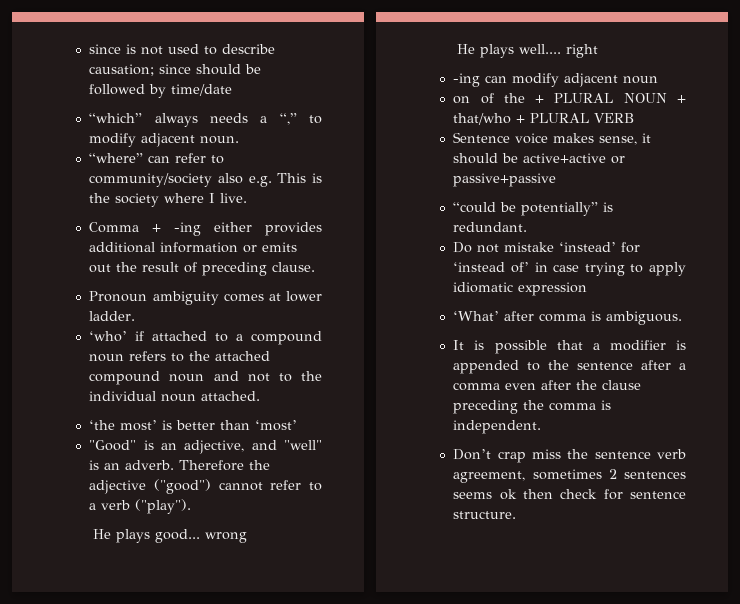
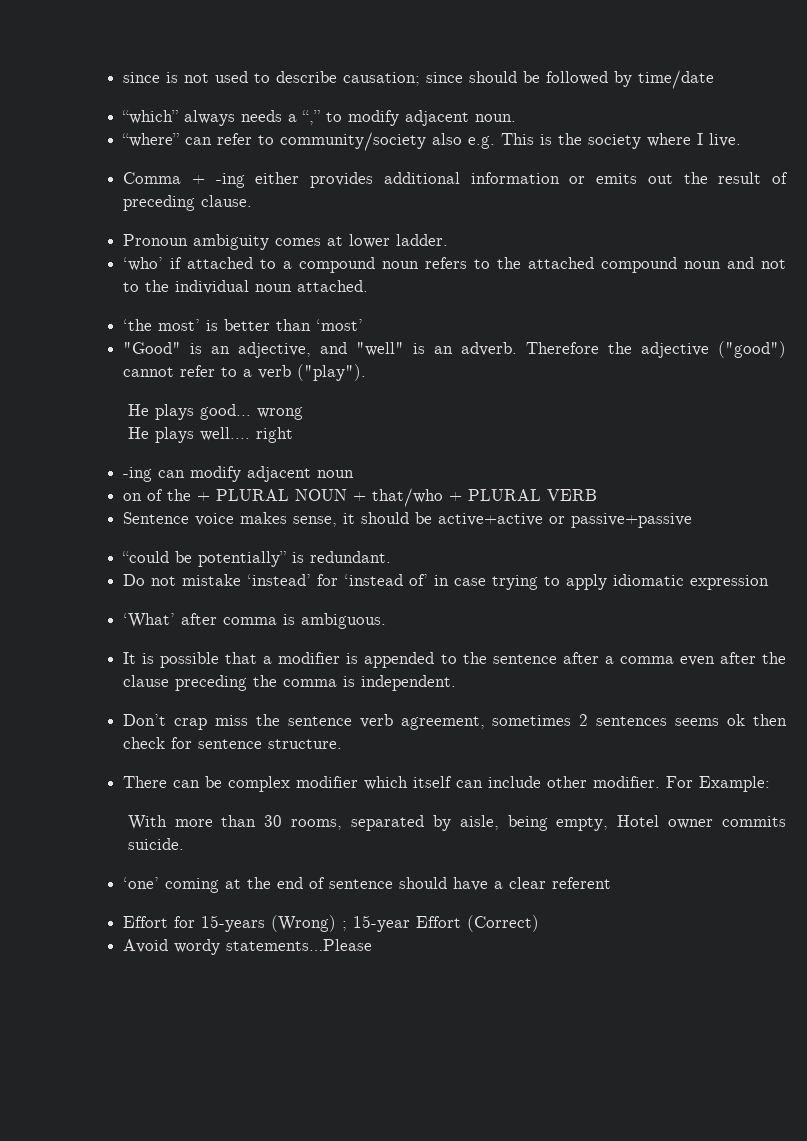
+ There can be complex modifier which itself can include other modifier. For Example:
+ With more than 30 rooms, separated by aisle, being empty, Hotel owner commits suicide.
+ ‘one’ coming at the end of sentence should have a clear referent
+ Effort for 15-years (Wrong) ; 15-year Effort (Correct)
+ Avoid wordy statements…Please

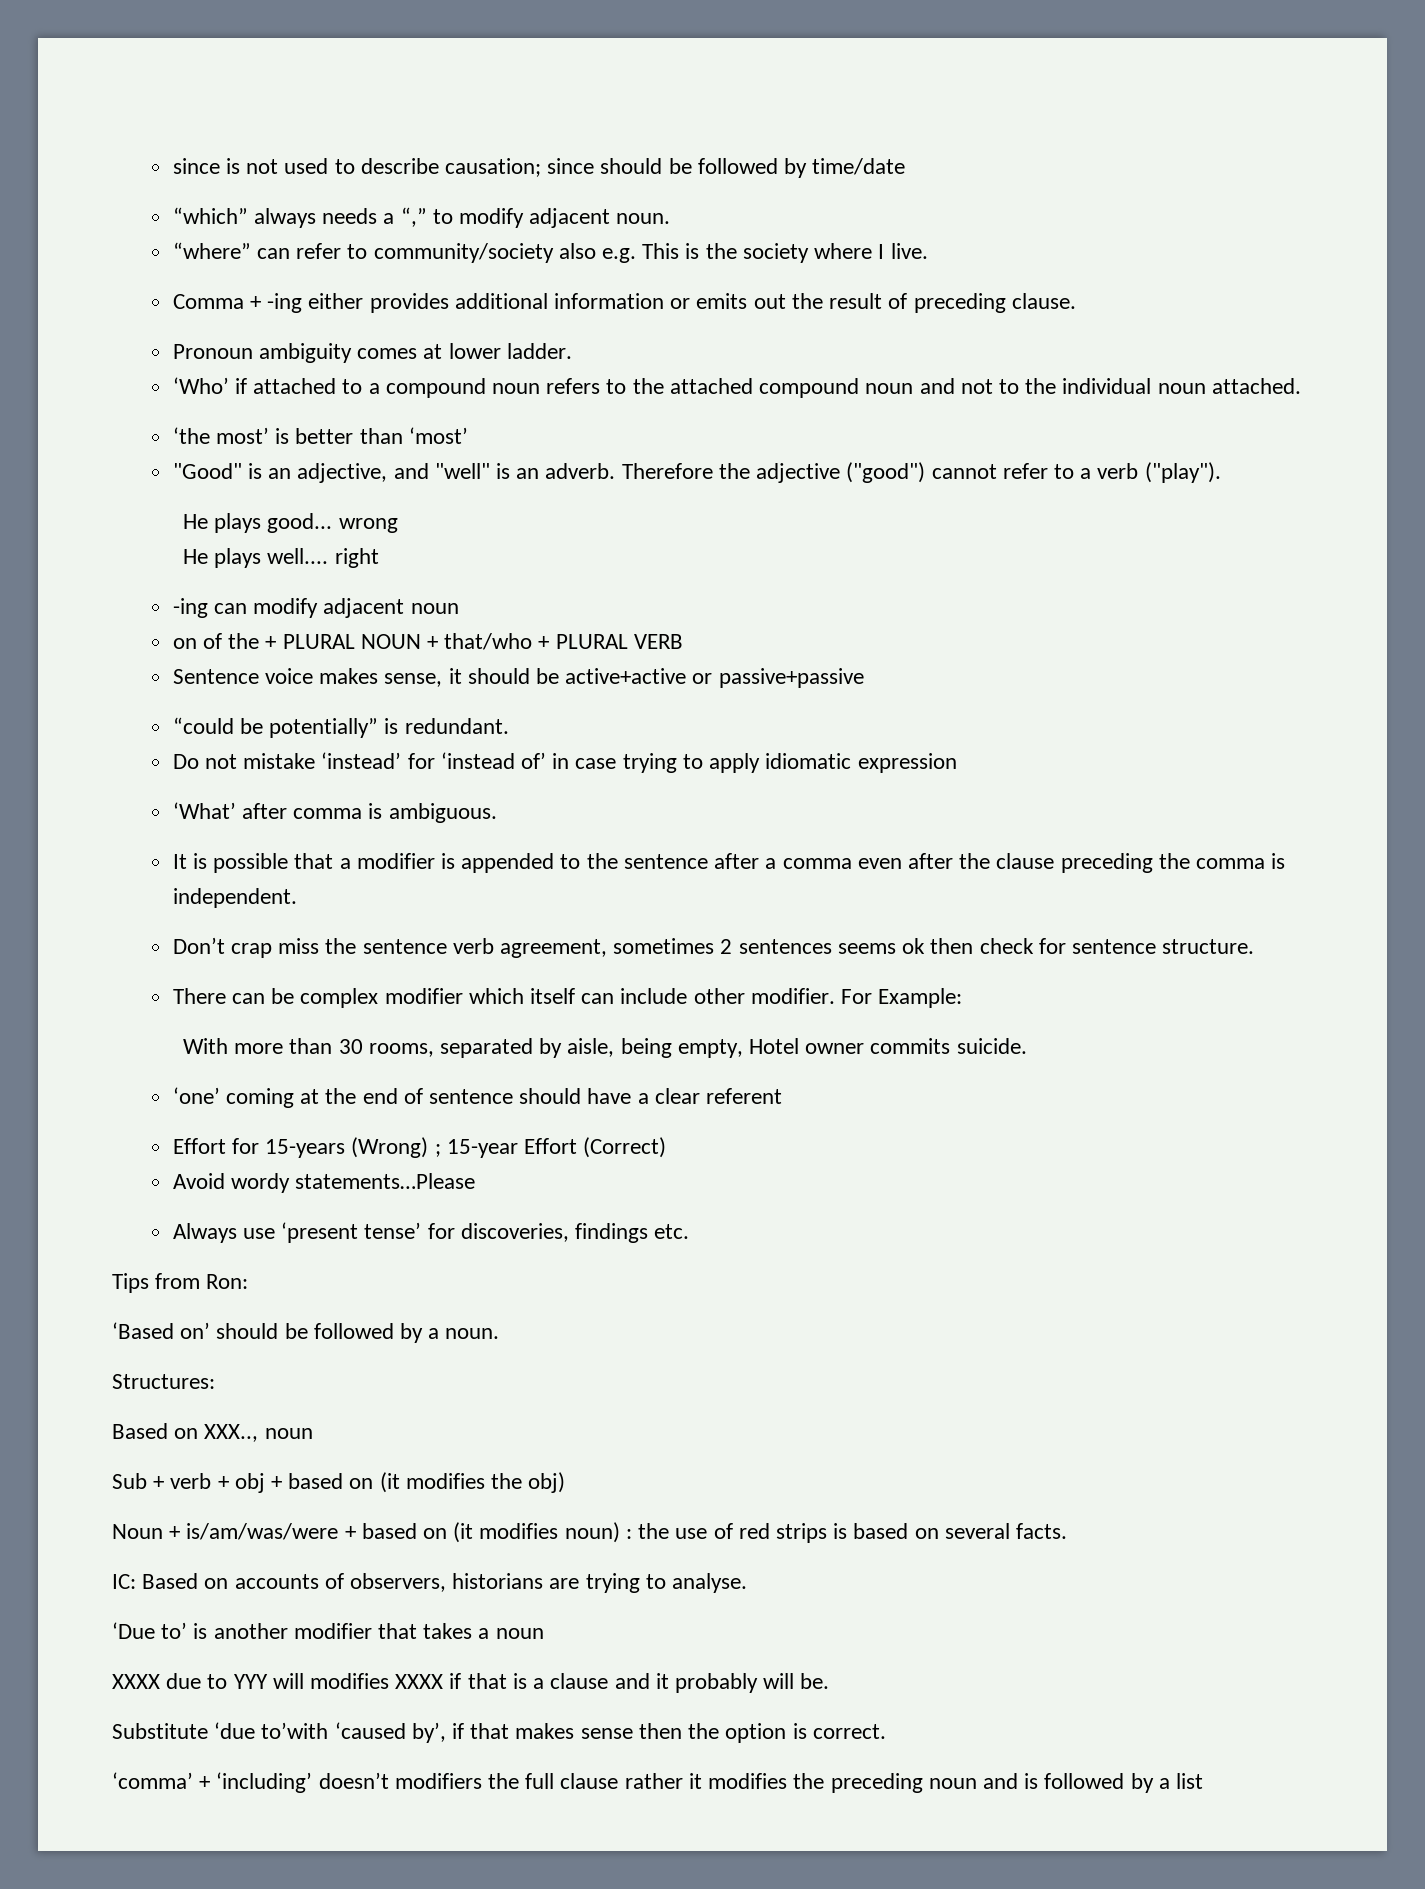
- ‘who’ if attached to a compound noun refers to the attached compound noun and not to the individual noun attached.
+ ‘Who’ if attached to a compound noun refers to the attached compound noun and not to the individual noun attached.
+ Always use ‘present tense’ for discoveries, findings etc.
+ Tips from Ron:
+ ‘Based on’ should be followed by a noun.
+ Structures:
+ Based on XXX.., noun
+ Sub + verb + obj + based on (it modifies the obj)
+ Noun + is/am/was/were + based on (it modifies noun) : the use of red strips is based on several facts.
+ IC: Based on accounts of observers, historians are trying to analyse.
+ ‘Due to’ is another modifier that takes a noun
+ XXXX due to YYY will modifies XXXX if that is a clause and it probably will be.
+ Substitute ‘due to’with ‘caused by’, if that makes sense then the option is correct.
+ ‘comma’ + ‘including’ doesn’t modifiers the full clause rather it modifies the preceding noun and is followed by a list

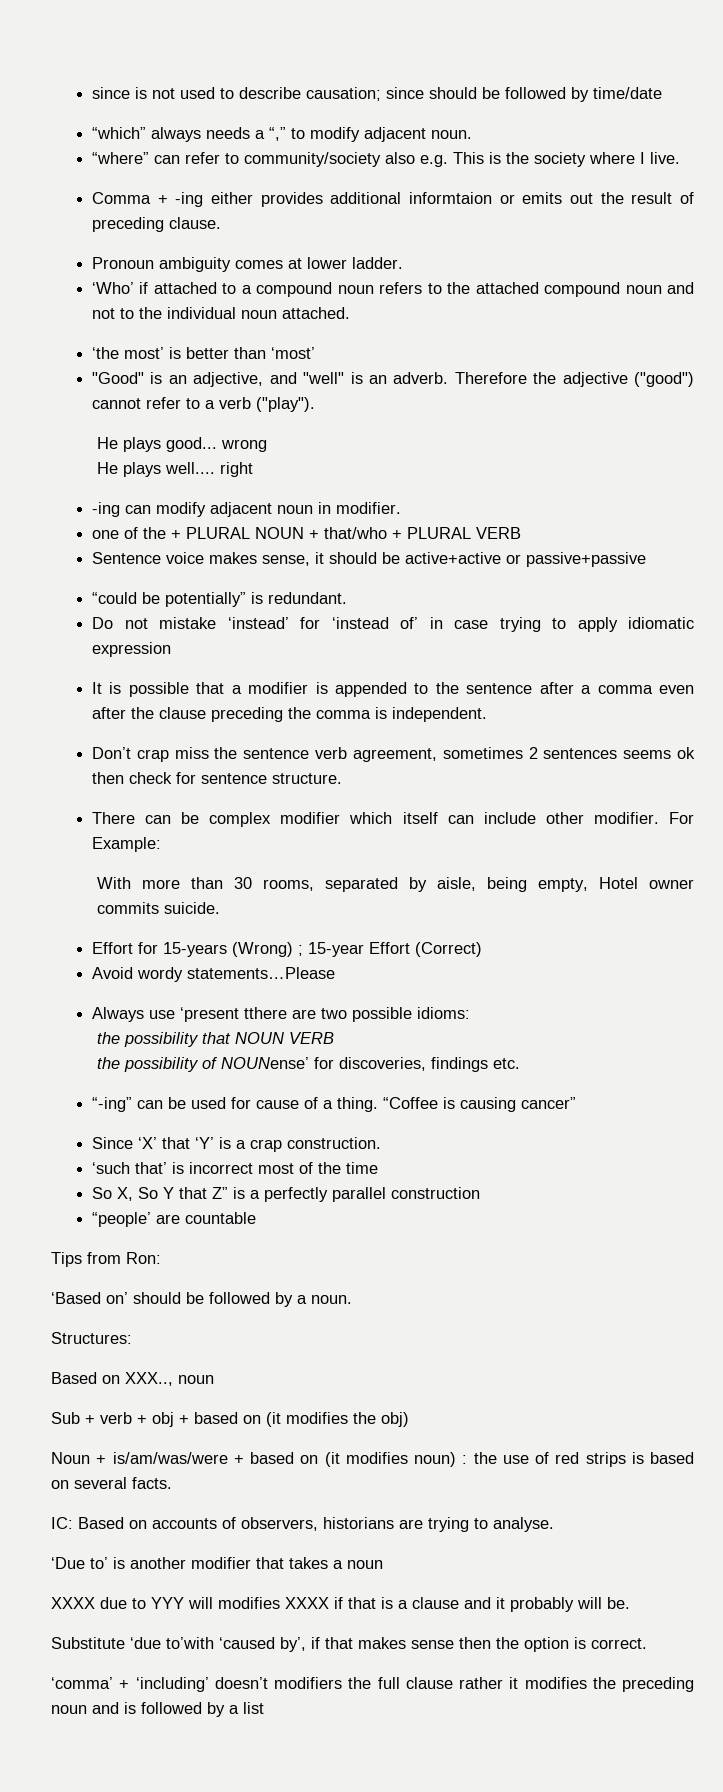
- Comma + -ing either provides additional information or emits out the result of preceding clause.
+ Comma + -ing either provides additional informtaion or emits out the result of preceding clause.
- -ing can modify adjacent noun
- on of the + PLURAL NOUN + that/who + PLURAL VERB
+ -ing can modify adjacent noun in modifier.
+ one of the + PLURAL NOUN + that/who + PLURAL VERB
- ‘What’ after comma is ambiguous.
- ‘one’ coming at the end of sentence should have a clear referent
- Always use ‘present tense’ for discoveries, findings etc.
+ Always use ‘present tthere are two possible idioms:
+ the possibility that NOUN VERB
+ the possibility of NOUNense’ for discoveries, findings etc.
+ “-ing” can be used for cause of a thing. “Coffee is causing cancer”
+ Since ‘X’ that ‘Y’ is a crap construction.
+ ‘such that’ is incorrect most of the time
+ So X, So Y that Z” is a perfectly parallel construction
+ “people’ are countable

